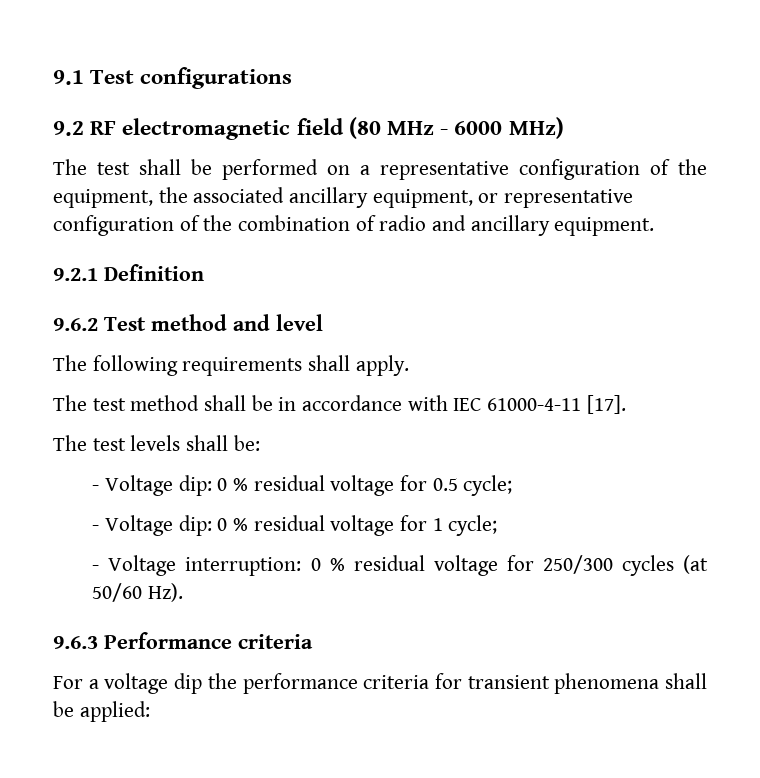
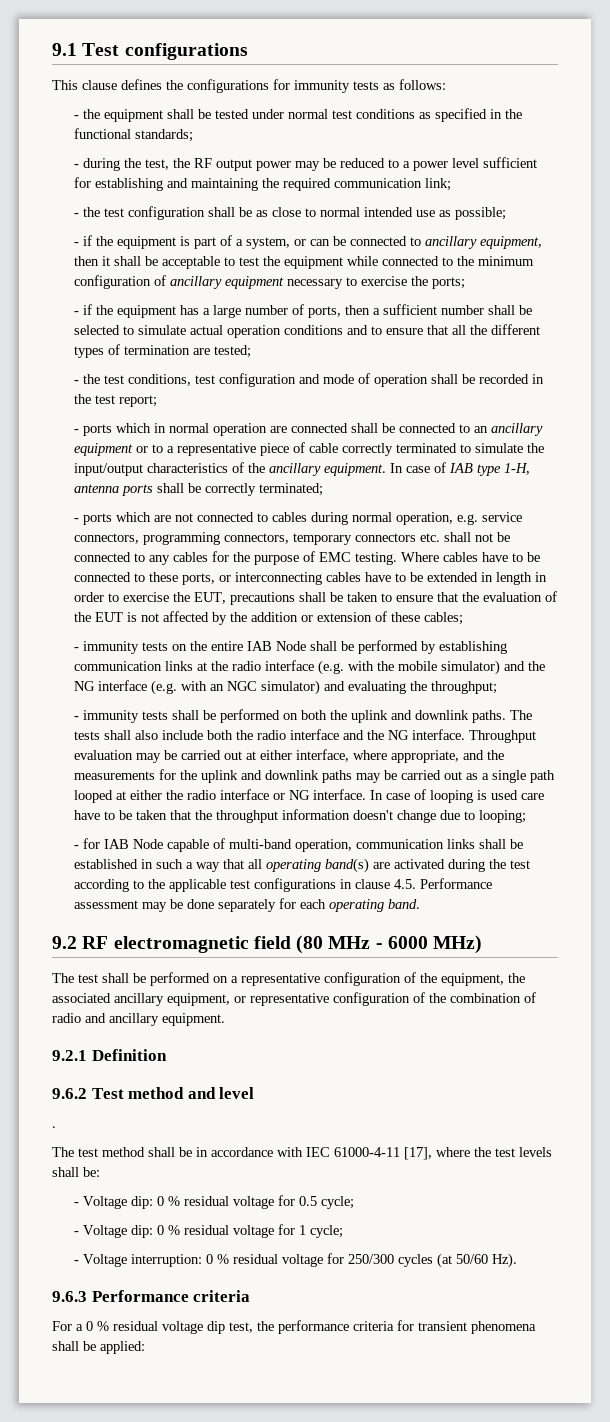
+ This clause defines the configurations for immunity tests as follows:
+ - the equipment shall be tested under normal test conditions as specified in the functional standards;
+ - during the test, the RF output power may be reduced to a power level sufficient for establishing and maintaining the required communication link;
+ - the test configuration shall be as close to normal intended use as possible;
+ - if the equipment is part of a system, or can be connected to ancillary equipment, then it shall be acceptable to test the equipment while connected to the minimum configuration of ancillary equipment necessary to exercise the ports;
+ - if the equipment has a large number of ports, then a sufficient number shall be selected to simulate actual operation conditions and to ensure that all the different types of termination are tested;
+ - the test conditions, test configuration and mode of operation shall be recorded in the test report;
+ - ports which in normal operation are connected shall be connected to an ancillary equipment or to a representative piece of cable correctly terminated to simulate the input/output characteristics of the ancillary equipment. In case of IAB type 1-H, antenna ports shall be correctly terminated;
+ - ports which are not connected to cables during normal operation, e.g. service connectors, programming connectors, temporary connectors etc. shall not be connected to any cables for the purpose of EMC testing. Where cables have to be connected to these ports, or interconnecting cables have to be extended in length in order to exercise the EUT, precautions shall be taken to ensure that the evaluation of the EUT is not affected by the addition or extension of these cables;
+ - immunity tests on the entire IAB Node shall be performed by establishing communication links at the radio interface (e.g. with the mobile simulator) and the NG interface (e.g. with an NGC simulator) and evaluating the throughput;
+ - immunity tests shall be performed on both the uplink and downlink paths. The tests shall also include both the radio interface and the NG interface. Throughput evaluation may be carried out at either interface, where appropriate, and the measurements for the uplink and downlink paths may be carried out as a single path looped at either the radio interface or NG interface. In case of looping is used care have to be taken that the throughput information doesn't change due to looping;
+ - for IAB Node capable of multi-band operation, communication links shall be established in such a way that all operating band(s) are activated during the test according to the applicable test configurations in clause 4.5. Performance assessment may be done separately for each operating band.
- The following requirements shall apply.
+ .
- The test method shall be in accordance with IEC 61000-4-11 [17].
- The test levels shall be:
+ The test method shall be in accordance with IEC 61000-4-11 [17], where the test levels shall be:
- For a voltage dip the performance criteria for transient phenomena shall be applied:
+ For a 0 % residual voltage dip test, the performance criteria for transient phenomena shall be applied:

